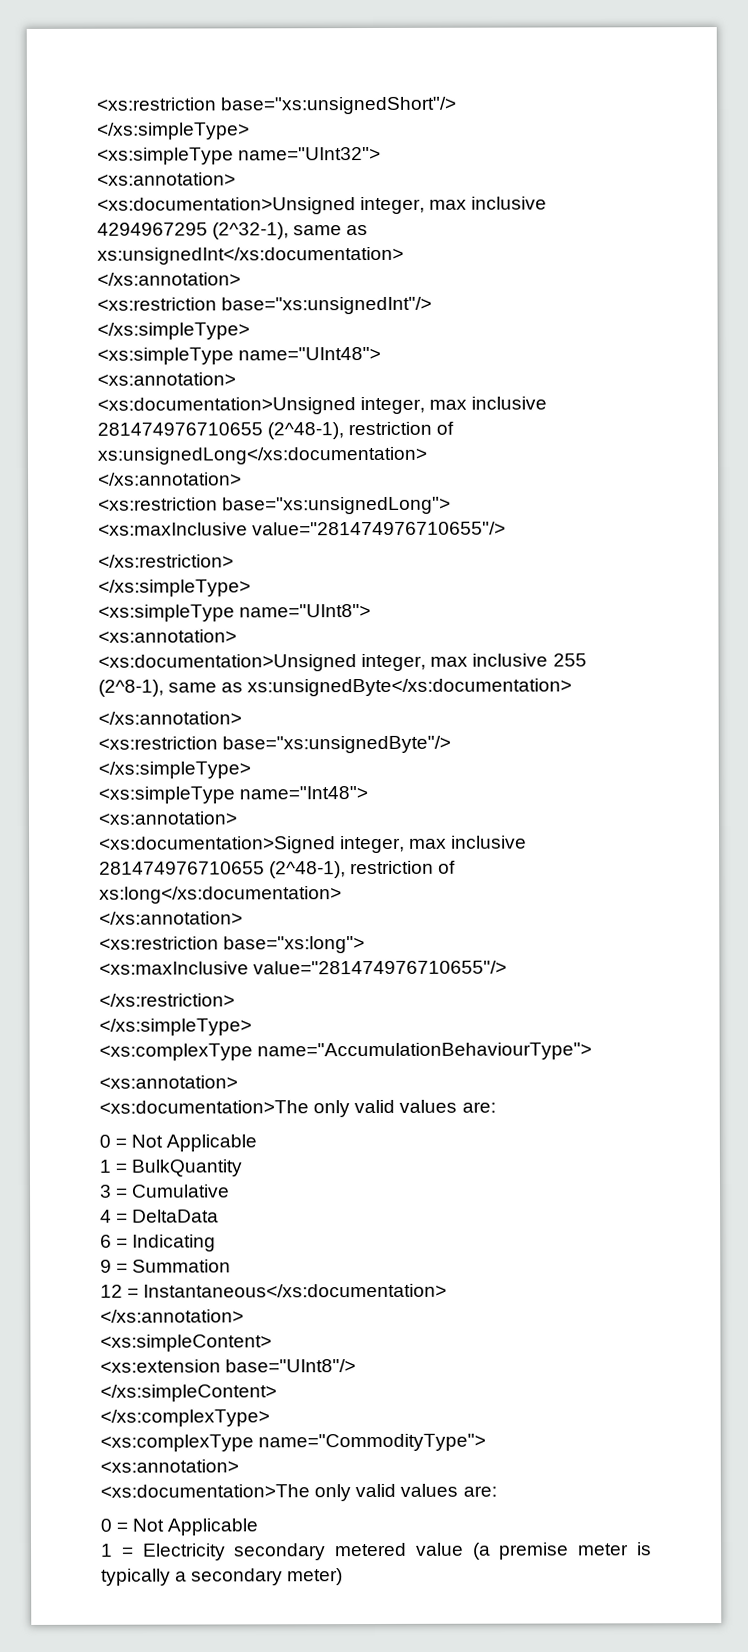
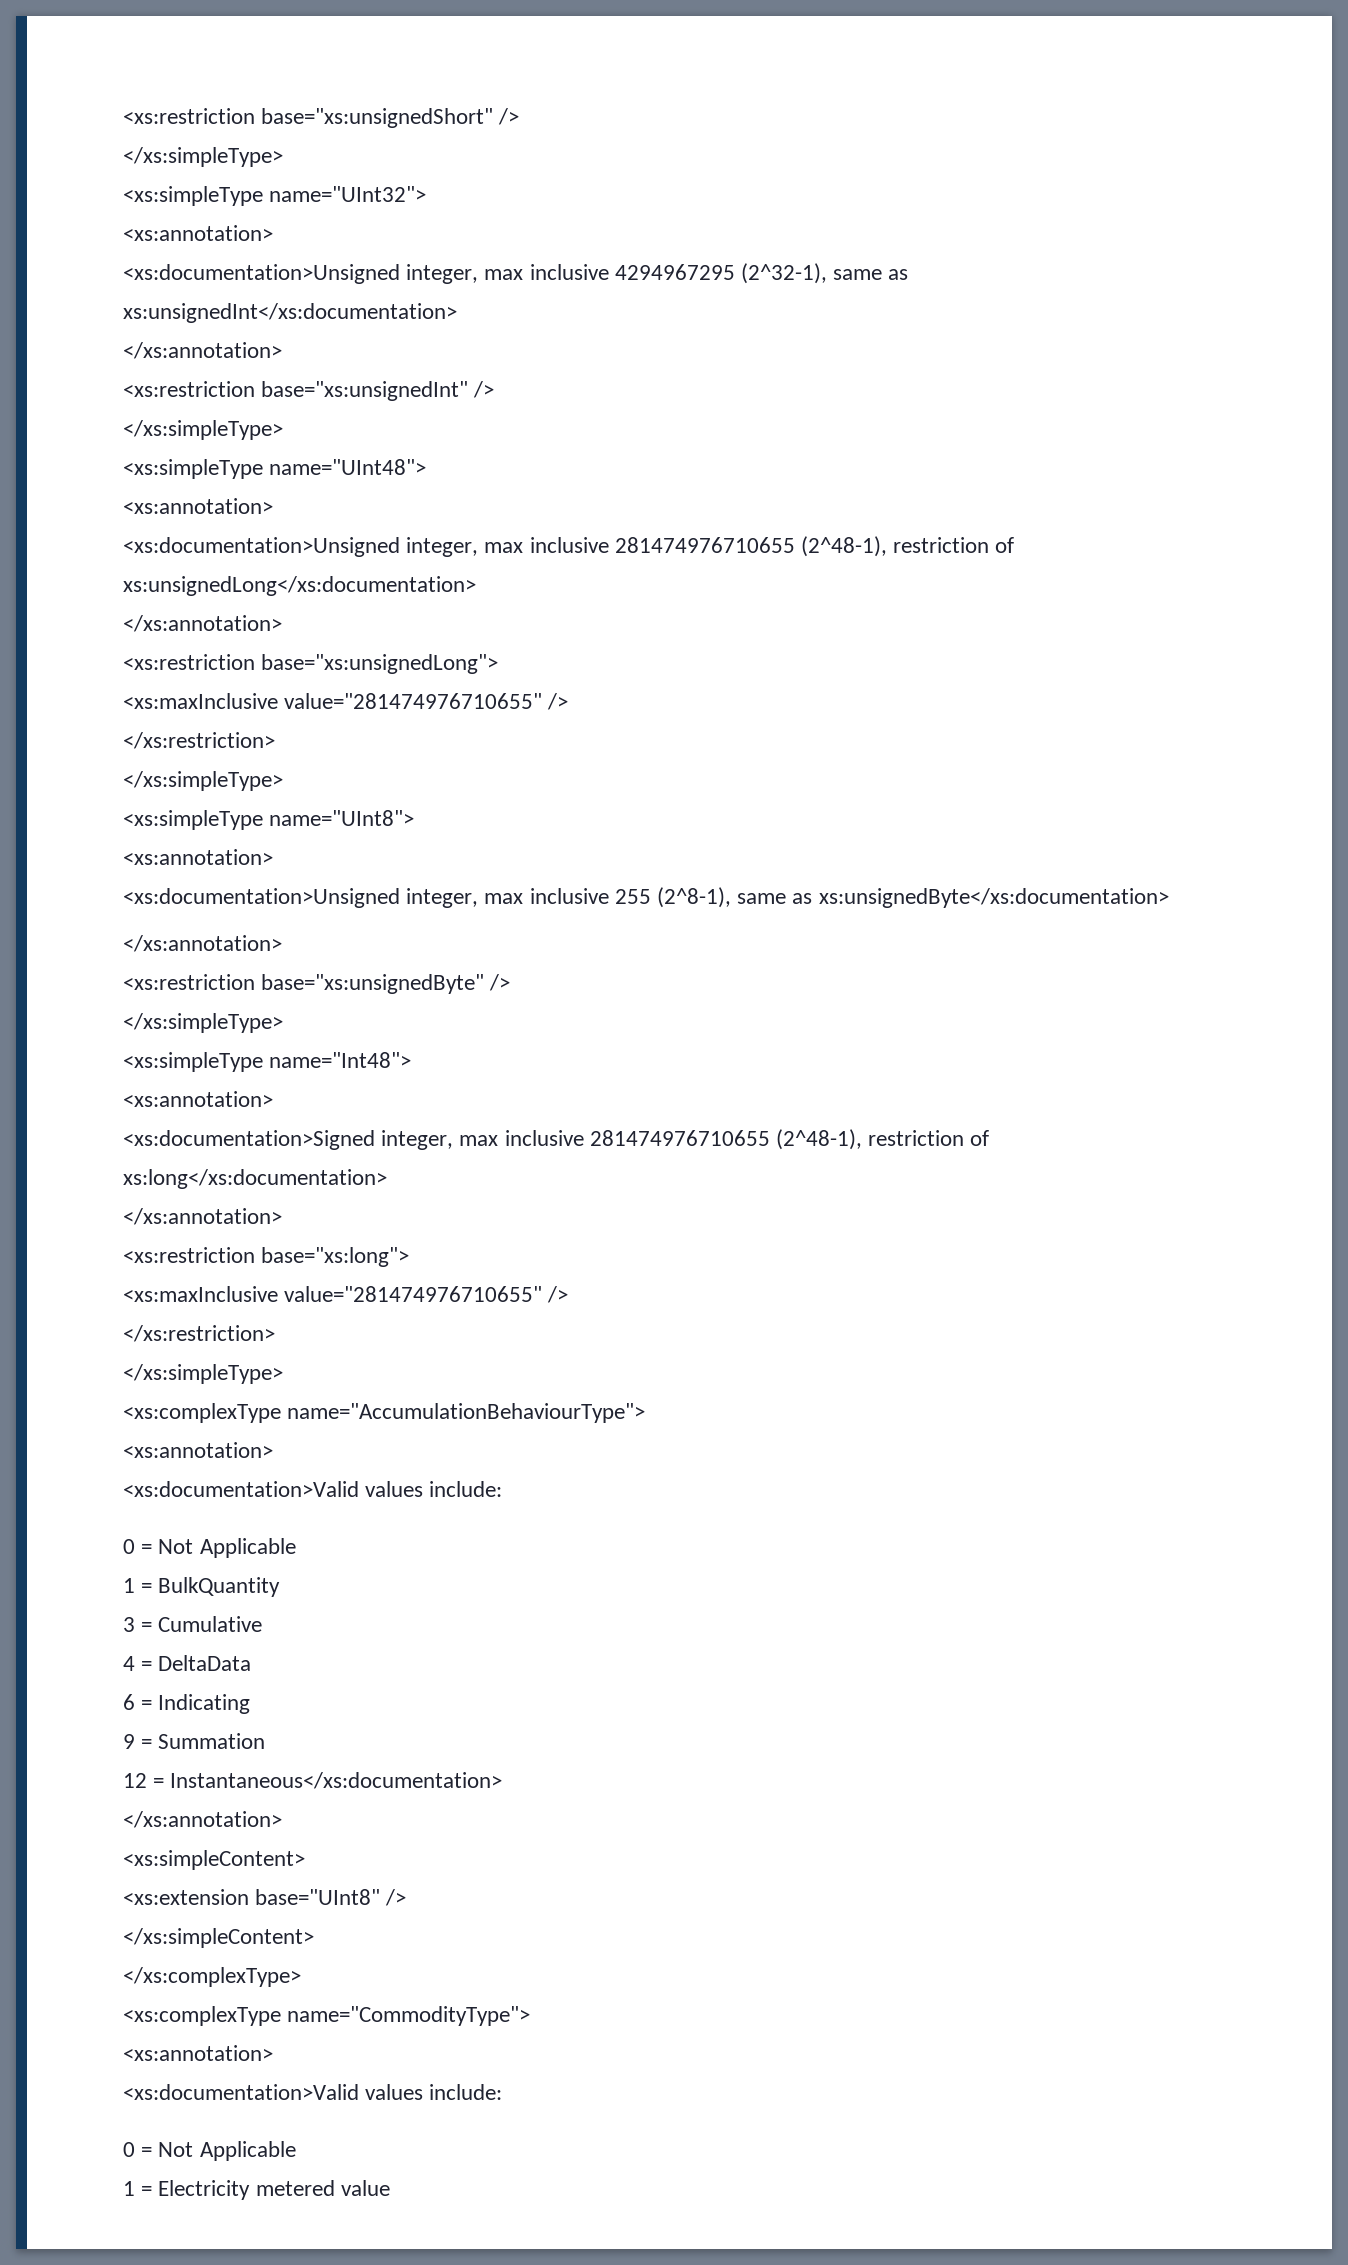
- <xs:restriction base="xs:unsignedShort"/>
+ <xs:restriction base="xs:unsignedShort" />
- <xs:restriction base="xs:unsignedInt"/>
+ <xs:restriction base="xs:unsignedInt" />
  <xs:restriction base="xs:unsignedLong">
- <xs:maxInclusive value="281474976710655"/>
+ <xs:maxInclusive value="281474976710655" />
- <xs:restriction base="xs:unsignedByte"/>
+ <xs:restriction base="xs:unsignedByte" />
  <xs:restriction base="xs:long">
- <xs:maxInclusive value="281474976710655"/>
+ <xs:maxInclusive value="281474976710655" />
  <xs:complexType name="AccumulationBehaviourType">
  <xs:annotation>
- <xs:documentation>The only valid values are:
+ <xs:documentation>Valid values include:
- <xs:extension base="UInt8"/>
+ <xs:extension base="UInt8" />
  <xs:complexType name="CommodityType">
  <xs:annotation>
- <xs:documentation>The only valid values are:
+ <xs:documentation>Valid values include:
- 1 = Electricity secondary metered value (a premise meter is typically a secondary meter)
+ 1 = Electricity metered value

